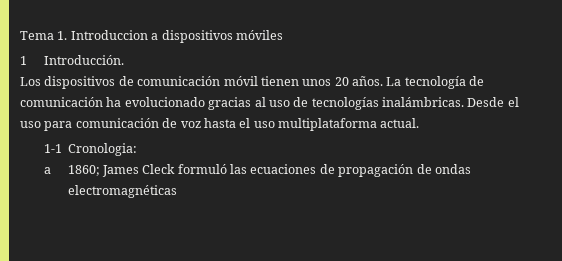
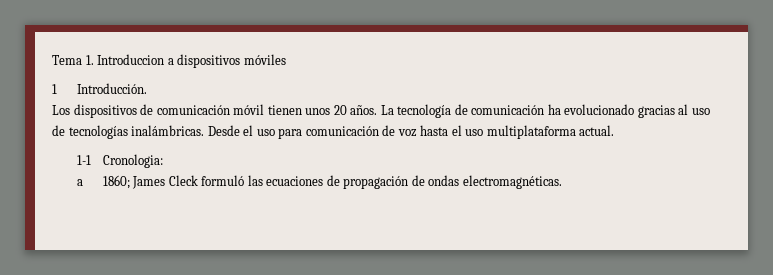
- a 1860; James Cleck formuló las ecuaciones de propagación de ondas electromagnéticas
+ a 1860; James Cleck formuló las ecuaciones de propagación de ondas electromagnéticas.

